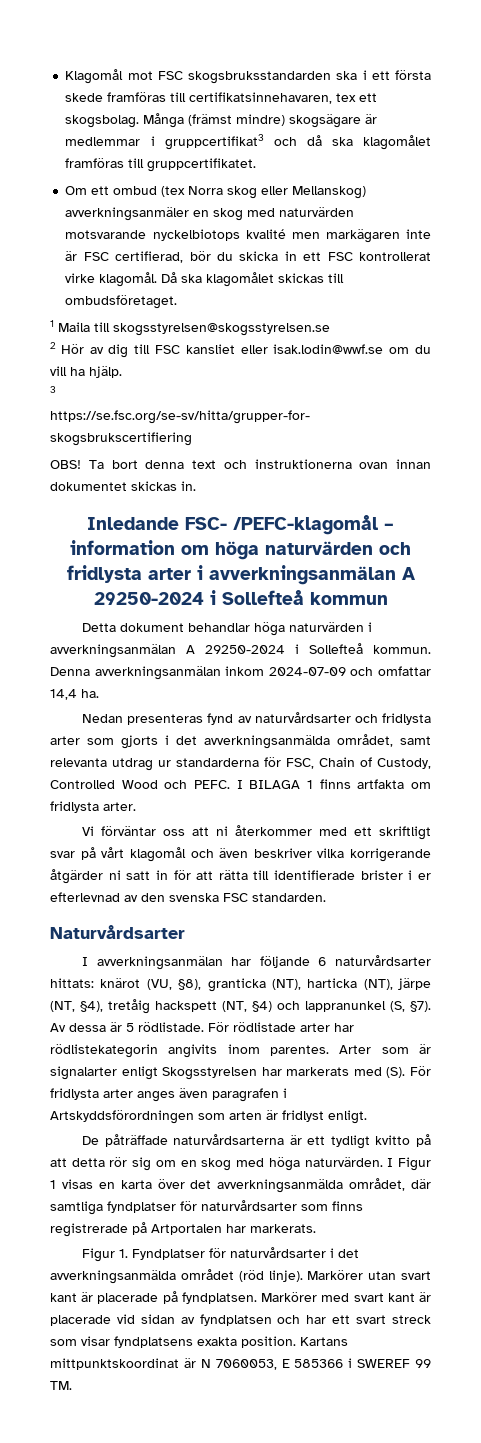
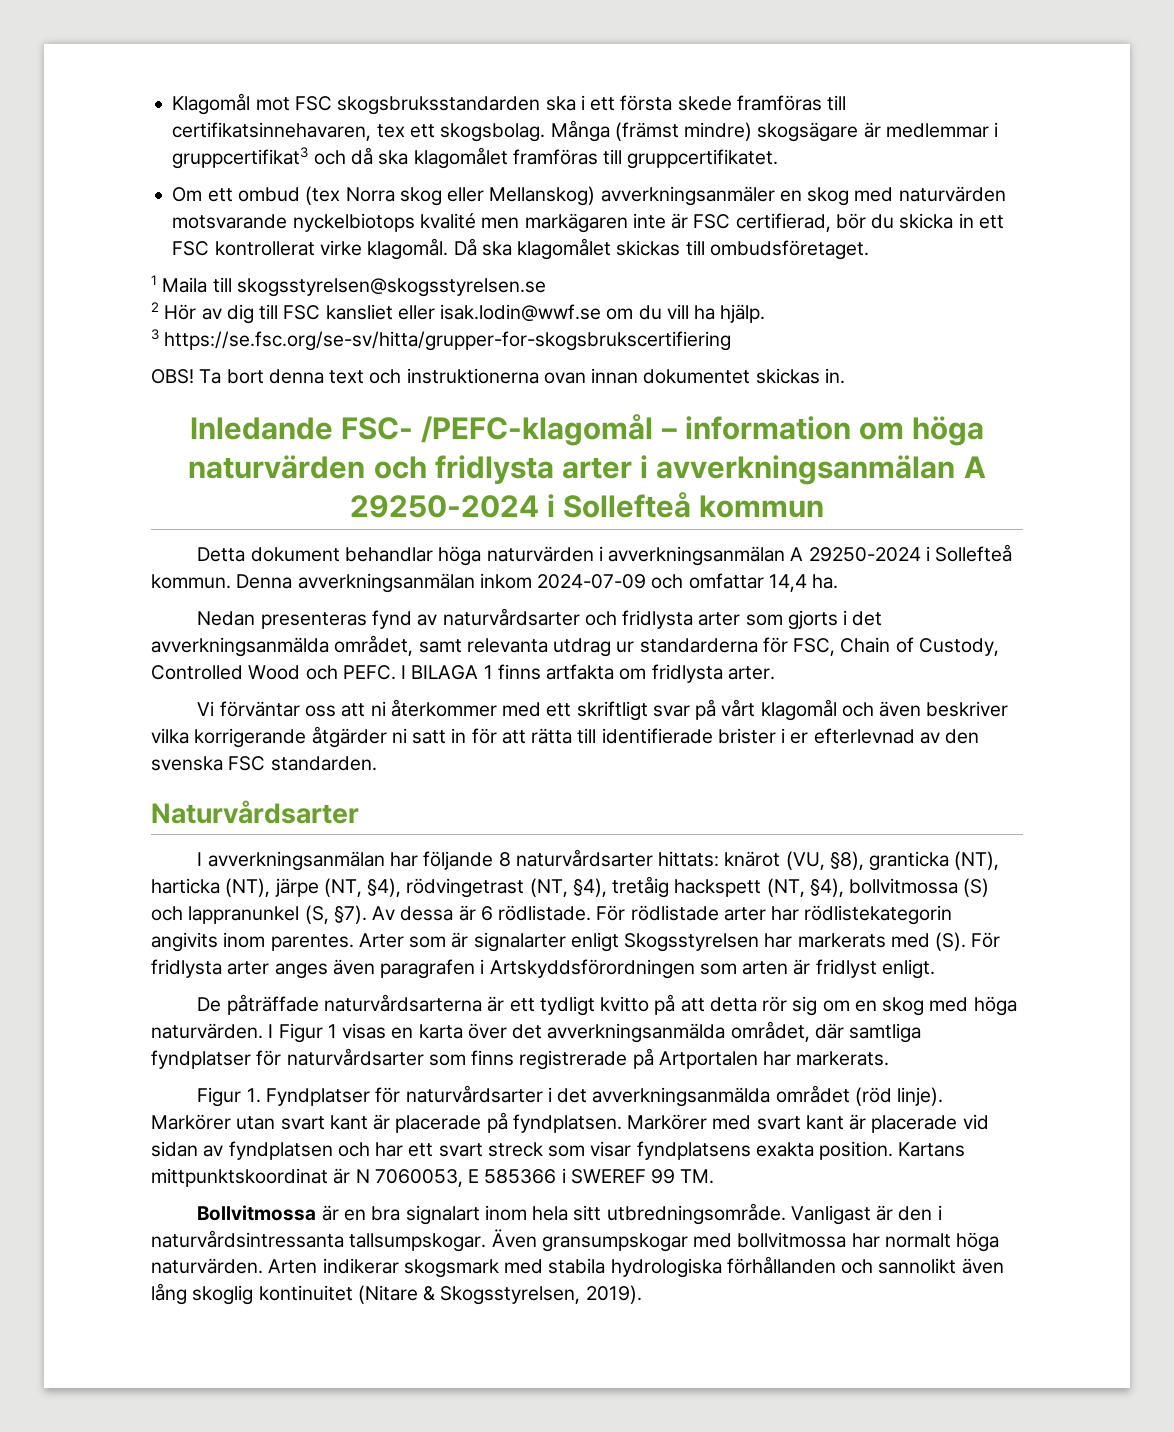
- I avverkningsanmälan har följande 6 naturvårdsarter hittats: knärot (VU, §8), granticka (NT), harticka (NT), järpe (NT, §4), tretåig hackspett (NT, §4) och lappranunkel (S, §7).
+ I avverkningsanmälan har följande 8 naturvårdsarter hittats: knärot (VU, §8), granticka (NT), harticka (NT), järpe (NT, §4), rödvingetrast (NT, §4), tretåig hackspett (NT, §4), bollvitmossa (S) och lappranunkel (S, §7).
- Av dessa är 5 rödlistade.
+ Av dessa är 6 rödlistade.
+ Bollvitmossa är en bra signalart inom hela sitt utbredningsområde. Vanligast är den i naturvårdsintressanta tallsumpskogar. Även gransumpskogar med bollvitmossa har normalt höga naturvärden. Arten indikerar skogsmark med stabila hydrologiska förhållanden och sannolikt även lång skoglig kontinuitet (Nitare & Skogsstyrelsen, 2019).

